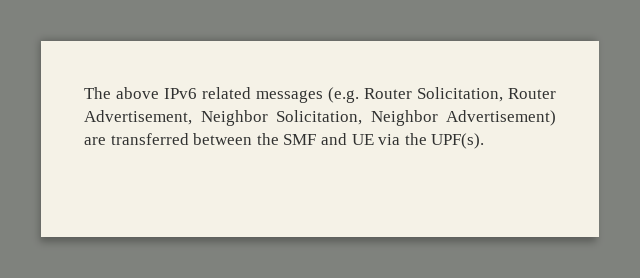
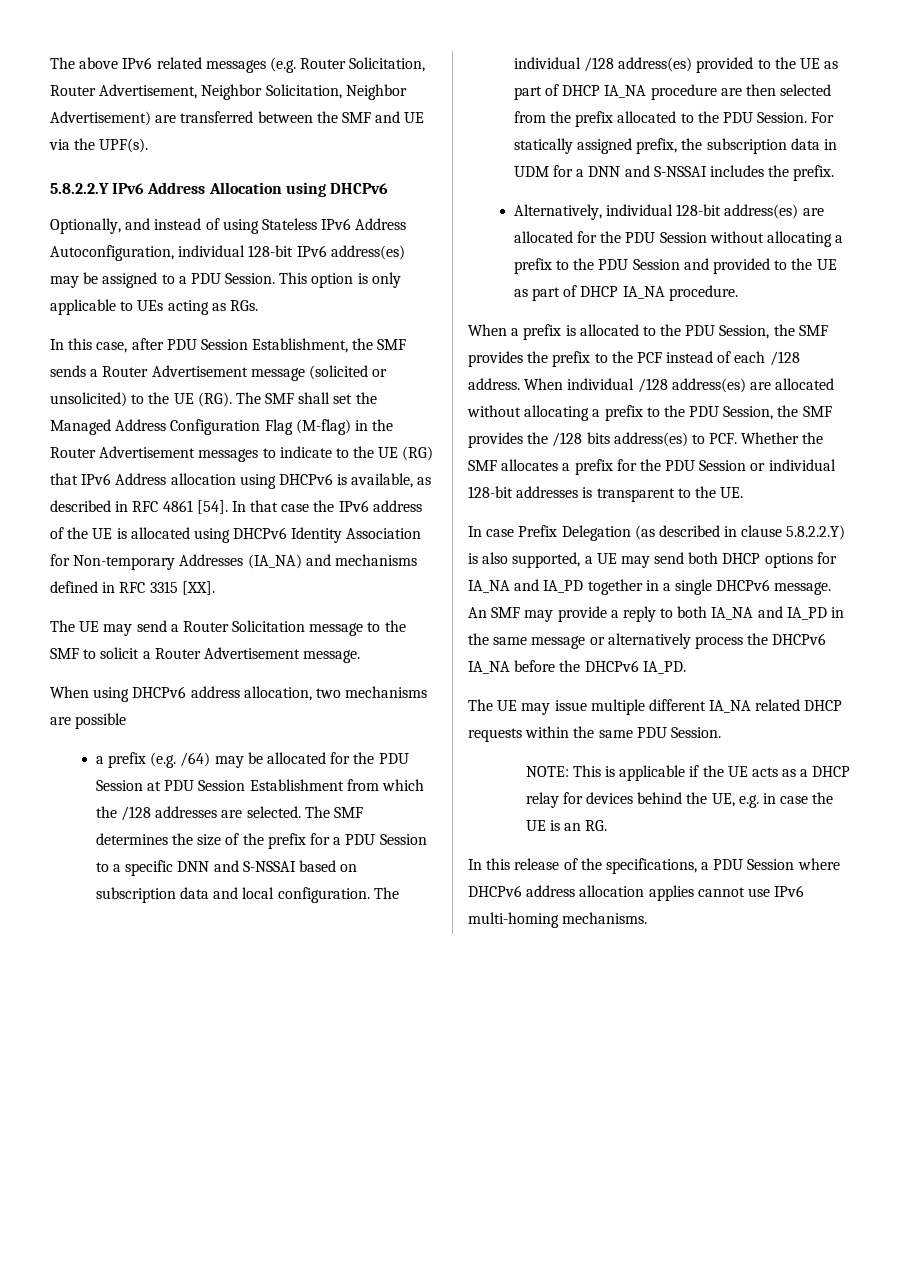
+ 5.8.2.2.Y IPv6 Address Allocation using DHCPv6
+ Optionally, and instead of using Stateless IPv6 Address Autoconfiguration, individual 128-bit IPv6 address(es) may be assigned to a PDU Session. This option is only applicable to UEs acting as RGs.
+ In this case, after PDU Session Establishment, the SMF sends a Router Advertisement message (solicited or unsolicited) to the UE (RG). The SMF shall set the Managed Address Configuration Flag (M-flag) in the Router Advertisement messages to indicate to the UE (RG) that IPv6 Address allocation using DHCPv6 is available, as described in RFC 4861 [54]. In that case the IPv6 address of the UE is allocated using DHCPv6 Identity Association for Non-temporary Addresses (IA_NA) and mechanisms defined in RFC 3315 [XX].
+ The UE may send a Router Solicitation message to the SMF to solicit a Router Advertisement message.
+ When using DHCPv6 address allocation, two mechanisms are possible
+ a prefix (e.g. /64) may be allocated for the PDU Session at PDU Session Establishment from which the /128 addresses are selected. The SMF determines the size of the prefix for a PDU Session to a specific DNN and S-NSSAI based on subscription data and local configuration. The individual /128 address(es) provided to the UE as part of DHCP IA_NA procedure are then selected from the prefix allocated to the PDU Session. For statically assigned prefix, the subscription data in UDM for a DNN and S-NSSAI includes the prefix.
+ Alternatively, individual 128-bit address(es) are allocated for the PDU Session without allocating a prefix to the PDU Session and provided to the UE as part of DHCP IA_NA procedure.
+ When a prefix is allocated to the PDU Session, the SMF provides the prefix to the PCF instead of each /128 address. When individual /128 address(es) are allocated without allocating a prefix to the PDU Session, the SMF provides the /128 bits address(es) to PCF. Whether the SMF allocates a prefix for the PDU Session or individual 128-bit addresses is transparent to the UE.
+ In case Prefix Delegation (as described in clause 5.8.2.2.Y) is also supported, a UE may send both DHCP options for IA_NA and IA_PD together in a single DHCPv6 message. An SMF may provide a reply to both IA_NA and IA_PD in the same message or alternatively process the DHCPv6 IA_NA before the DHCPv6 IA_PD.
+ The UE may issue multiple different IA_NA related DHCP requests within the same PDU Session.
+ NOTE: This is applicable if the UE acts as a DHCP relay for devices behind the UE, e.g. in case the UE is an RG.
+ In this release of the specifications, a PDU Session where DHCPv6 address allocation applies cannot use IPv6 multi-homing mechanisms.

